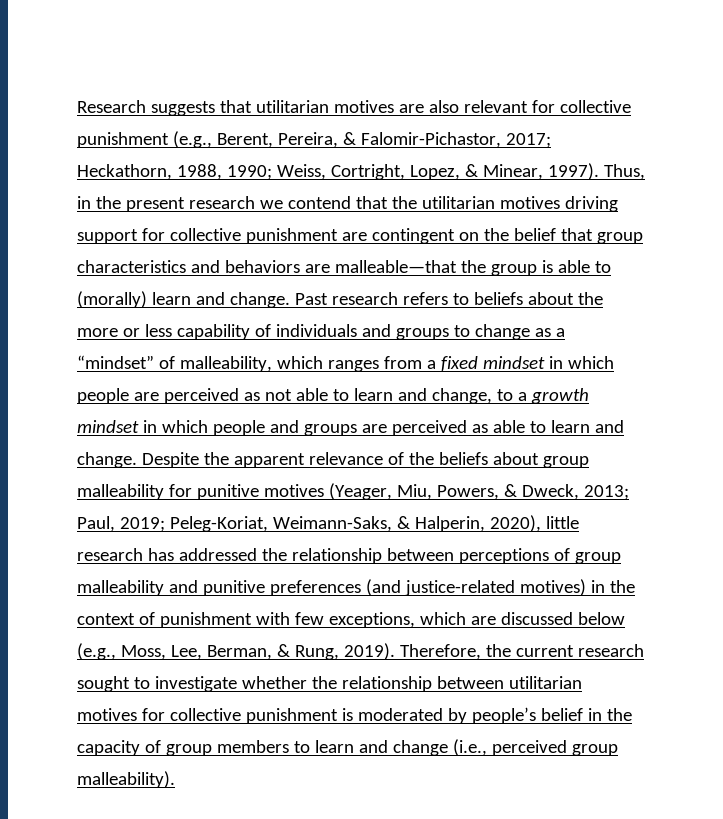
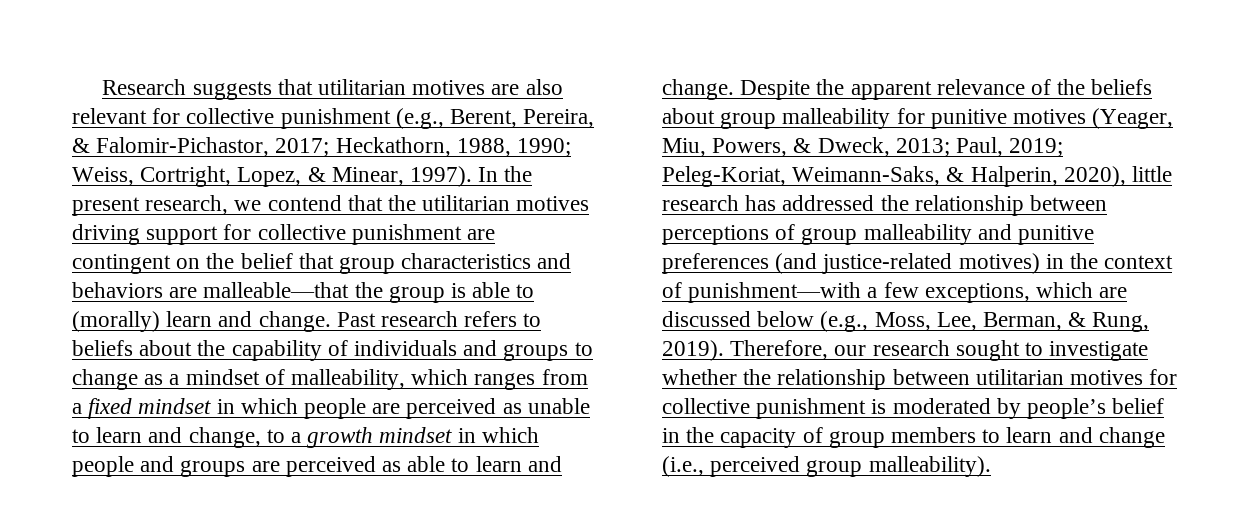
- Thus, in the present research we contend that the utilitarian motives driving support for collective punishment are contingent on the belief that group characteristics and behaviors are malleable—that the group is able to (morally) learn and change.
+ In the present research, we contend that the utilitarian motives driving support for collective punishment are contingent on the belief that group characteristics and behaviors are malleable—that the group is able to (morally) learn and change.
- Past research refers to beliefs about the more or less capability of individuals and groups to change as a “mindset” of malleability, which ranges from a fixed mindset in which people are perceived as not able to learn and change, to a growth mindset in which people and groups are perceived as able to learn and change.
+ Past research refers to beliefs about the capability of individuals and groups to change as a mindset of malleability, which ranges from a fixed mindset in which people are perceived as unable to learn and change, to a growth mindset in which people and groups are perceived as able to learn and change.
- Despite the apparent relevance of the beliefs about group malleability for punitive motives (Yeager, Miu, Powers, & Dweck, 2013; Paul, 2019; Peleg-Koriat, Weimann-Saks, & Halperin, 2020), little research has addressed the relationship between perceptions of group malleability and punitive preferences (and justice-related motives) in the context of punishment with few exceptions, which are discussed below (e.g., Moss, Lee, Berman, & Rung, 2019).
+ Despite the apparent relevance of the beliefs about group malleability for punitive motives (Yeager, Miu, Powers, & Dweck, 2013; Paul, 2019; Peleg-Koriat, Weimann-Saks, & Halperin, 2020), little research has addressed the relationship between perceptions of group malleability and punitive preferences (and justice-related motives) in the context of punishment—with a few exceptions, which are discussed below (e.g., Moss, Lee, Berman, & Rung, 2019).
- Therefore, the current research sought to investigate whether the relationship between utilitarian motives for collective punishment is moderated by people’s belief in the capacity of group members to learn and change (i.e., perceived group malleability).
+ Therefore, our research sought to investigate whether the relationship between utilitarian motives for collective punishment is moderated by people’s belief in the capacity of group members to learn and change (i.e., perceived group malleability).

